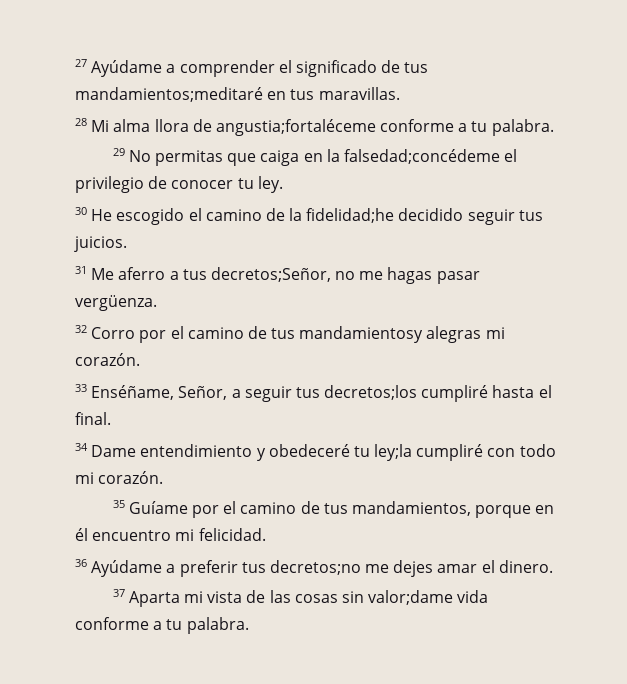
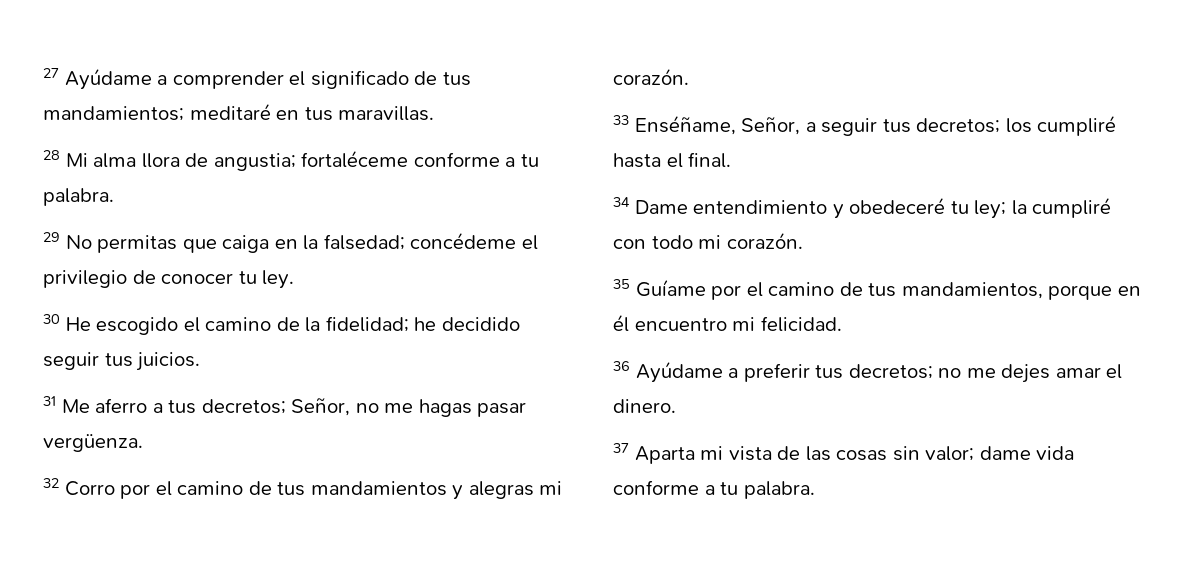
- 27 Ayúdame a comprender el significado de tus mandamientos;meditaré en tus maravillas.
+ 27 Ayúdame a comprender el significado de tus mandamientos; meditaré en tus maravillas.
- 28 Mi alma llora de angustia;fortaléceme conforme a tu palabra.
+ 28 Mi alma llora de angustia; fortaléceme conforme a tu palabra.
- 29 No permitas que caiga en la falsedad;concédeme el privilegio de conocer tu ley.
+ 29 No permitas que caiga en la falsedad; concédeme el privilegio de conocer tu ley.
- 30 He escogido el camino de la fidelidad;he decidido seguir tus juicios.
+ 30 He escogido el camino de la fidelidad; he decidido seguir tus juicios.
- 31 Me aferro a tus decretos;Señor, no me hagas pasar vergüenza.
+ 31 Me aferro a tus decretos; Señor, no me hagas pasar vergüenza.
- 32 Corro por el camino de tus mandamientosy alegras mi corazón.
+ 32 Corro por el camino de tus mandamientos y alegras mi corazón.
- 33 Enséñame, Señor, a seguir tus decretos;los cumpliré hasta el final.
+ 33 Enséñame, Señor, a seguir tus decretos; los cumpliré hasta el final.
- 34 Dame entendimiento y obedeceré tu ley;la cumpliré con todo mi corazón.
+ 34 Dame entendimiento y obedeceré tu ley; la cumpliré con todo mi corazón.
- 36 Ayúdame a preferir tus decretos;no me dejes amar el dinero.
+ 36 Ayúdame a preferir tus decretos; no me dejes amar el dinero.
- 37 Aparta mi vista de las cosas sin valor;dame vida conforme a tu palabra.
+ 37 Aparta mi vista de las cosas sin valor; dame vida conforme a tu palabra.

